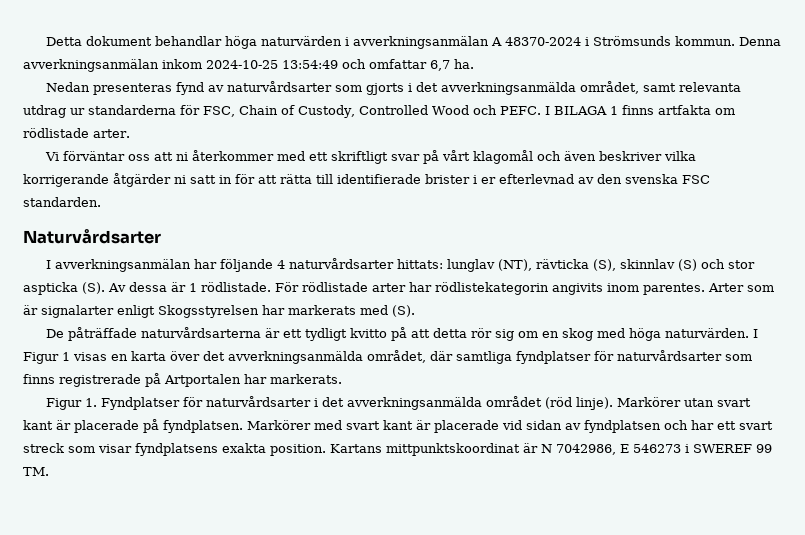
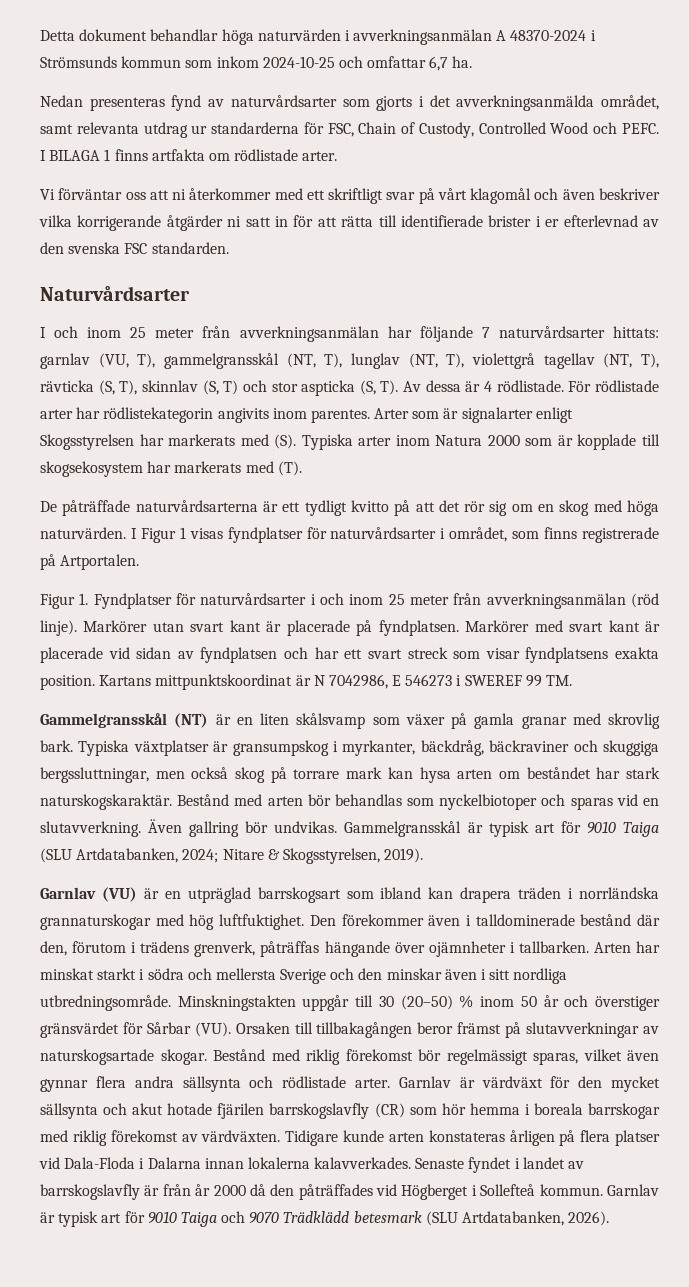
- Detta dokument behandlar höga naturvärden i avverkningsanmälan A 48370-2024 i Strömsunds kommun. Denna avverkningsanmälan inkom 2024-10-25 13:54:49 och omfattar 6,7 ha.
+ Detta dokument behandlar höga naturvärden i avverkningsanmälan A 48370-2024 i Strömsunds kommun som inkom 2024-10-25 och omfattar 6,7 ha.
- I avverkningsanmälan har följande 4 naturvårdsarter hittats: lunglav (NT), rävticka (S), skinnlav (S) och stor aspticka (S). Av dessa är 1 rödlistade.
+ I och inom 25 meter från avverkningsanmälan har följande 7 naturvårdsarter hittats: garnlav (VU, T), gammelgransskål (NT, T), lunglav (NT, T), violettgrå tagellav (NT, T), rävticka (S, T), skinnlav (S, T) och stor aspticka (S, T). Av dessa är 4 rödlistade.
- Arter som är signalarter enligt Skogsstyrelsen har markerats med (S).
+ Arter som är signalarter enligt Skogsstyrelsen har markerats med (S). Typiska arter inom Natura 2000 som är kopplade till skogsekosystem har markerats med (T).
- De påträffade naturvårdsarterna är ett tydligt kvitto på att detta rör sig om en skog med höga naturvärden.
+ De påträffade naturvårdsarterna är ett tydligt kvitto på att det rör sig om en skog med höga naturvärden.
- I Figur 1 visas en karta över det avverkningsanmälda området, där samtliga fyndplatser för naturvårdsarter som finns registrerade på Artportalen har markerats.
+ I Figur 1 visas fyndplatser för naturvårdsarter i området, som finns registrerade på Artportalen.
- Figur 1. Fyndplatser för naturvårdsarter i det avverkningsanmälda området (röd linje).
+ Figur 1. Fyndplatser för naturvårdsarter i och inom 25 meter från avverkningsanmälan (röd linje).
+ Gammelgransskål (NT) är en liten skålsvamp som växer på gamla granar med skrovlig bark. Typiska växtplatser är gransumpskog i myrkanter, bäckdråg, bäckraviner och skuggiga bergssluttningar, men också skog på torrare mark kan hysa arten om beståndet har stark naturskogskaraktär. Bestånd med arten bör behandlas som nyckelbiotoper och sparas vid en slutavverkning. Även gallring bör undvikas. Gammelgransskål är typisk art för 9010 Taiga (SLU Artdatabanken, 2024; Nitare & Skogsstyrelsen, 2019).
+ Garnlav (VU) är en utpräglad barrskogsart som ibland kan drapera träden i norrländska grannaturskogar med hög luftfuktighet. Den förekommer även i talldominerade bestånd där den, förutom i trädens grenverk, påträffas hängande över ojämnheter i tallbarken. Arten har minskat starkt i södra och mellersta Sverige och den minskar även i sitt nordliga utbredningsområde. Minskningstakten uppgår till 30 (20–50) % inom 50 år och överstiger gränsvärdet för Sårbar (VU). Orsaken till tillbakagången beror främst på slutavverkningar av naturskogsartade skogar. Bestånd med riklig förekomst bör regelmässigt sparas, vilket även gynnar flera andra sällsynta och rödlistade arter. Garnlav är värdväxt för den mycket sällsynta och akut hotade fjärilen barrskogslavfly (CR) som hör hemma i boreala barrskogar med riklig förekomst av värdväxten. Tidigare kunde arten konstateras årligen på flera platser vid Dala-Floda i Dalarna innan lokalerna kalavverkades. Senaste fyndet i landet av barrskogslavfly är från år 2000 då den påträffades vid Högberget i Sollefteå kommun. Garnlav är typisk art för 9010 Taiga och 9070 Trädklädd betesmark (SLU Artdatabanken, 2026).

